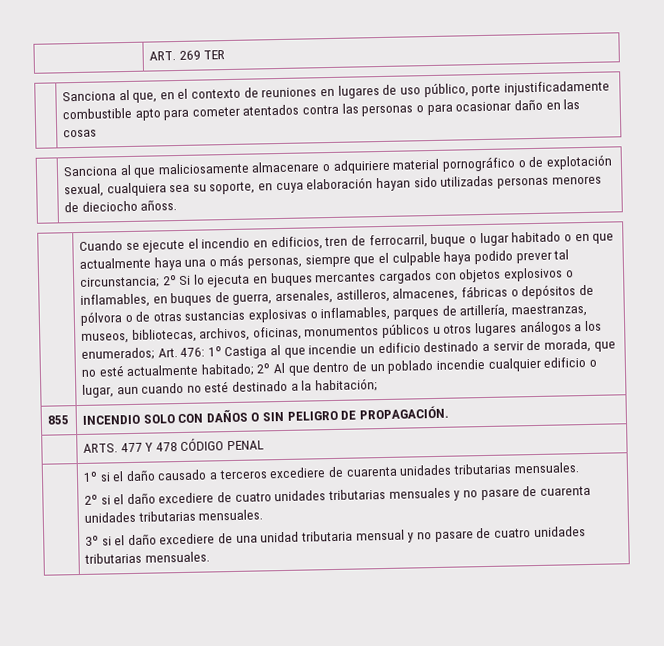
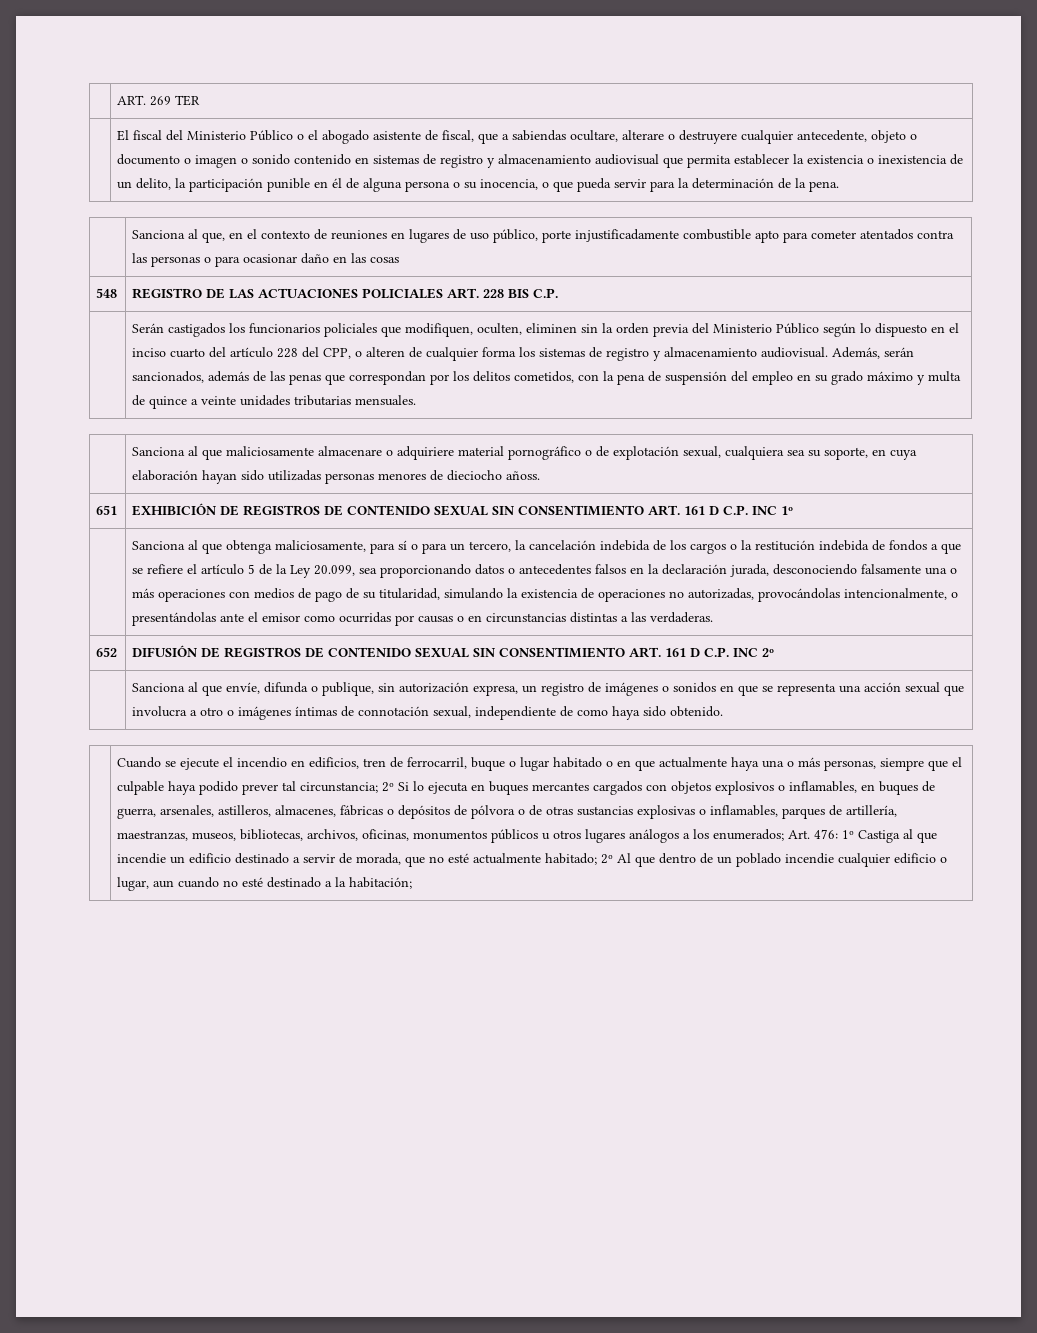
+ El fiscal del Ministerio Público o el abogado asistente de fiscal, que a sabiendas ocultare, alterare o destruyere cualquier antecedente, objeto o documento o imagen o sonido contenido en sistemas de registro y almacenamiento audiovisual que permita establecer la existencia o inexistencia de un delito, la participación punible en él de alguna persona o su inocencia, o que pueda servir para la determinación de la pena.
+ 548 | REGISTRO DE LAS ACTUACIONES POLICIALES ART. 228 BIS C.P.
+ | Serán castigados los funcionarios policiales que modifiquen, oculten, eliminen sin la orden previa del Ministerio Público según lo dispuesto en el inciso cuarto del artículo 228 del CPP, o alteren de cualquier forma los sistemas de registro y almacenamiento audiovisual. Además, serán sancionados, además de las penas que correspondan por los delitos cometidos, con la pena de suspensión del empleo en su grado máximo y multa de quince a veinte unidades tributarias mensuales.
+ 651 | EXHIBICIÓN DE REGISTROS DE CONTENIDO SEXUAL SIN CONSENTIMIENTO ART. 161 D C.P. INC 1º
+ | Sanciona al que obtenga maliciosamente, para sí o para un tercero, la cancelación indebida de los cargos o la restitución indebida de fondos a que se refiere el artículo 5 de la Ley 20.099, sea proporcionando datos o antecedentes falsos en la declaración jurada, desconociendo falsamente una o más operaciones con medios de pago de su titularidad, simulando la existencia de operaciones no autorizadas, provocándolas intencionalmente, o presentándolas ante el emisor como ocurridas por causas o en circunstancias distintas a las verdaderas.
+ 652 | DIFUSIÓN DE REGISTROS DE CONTENIDO SEXUAL SIN CONSENTIMIENTO ART. 161 D C.P. INC 2º
+ | Sanciona al que envíe, difunda o publique, sin autorización expresa, un registro de imágenes o sonidos en que se representa una acción sexual que involucra a otro o imágenes íntimas de connotación sexual, independiente de como haya sido obtenido.
- 855 | INCENDIO SOLO CON DAÑOS O SIN PELIGRO DE PROPAGACIÓN.
- | ARTS. 477 Y 478 CÓDIGO PENAL
- | 1º si el daño causado a terceros excediere de cuarenta unidades tributarias mensuales.
- 2º si el daño excediere de cuatro unidades tributarias mensuales y no pasare de cuarenta unidades tributarias mensuales.
- 3º si el daño excediere de una unidad tributaria mensual y no pasare de cuatro unidades tributarias mensuales.

